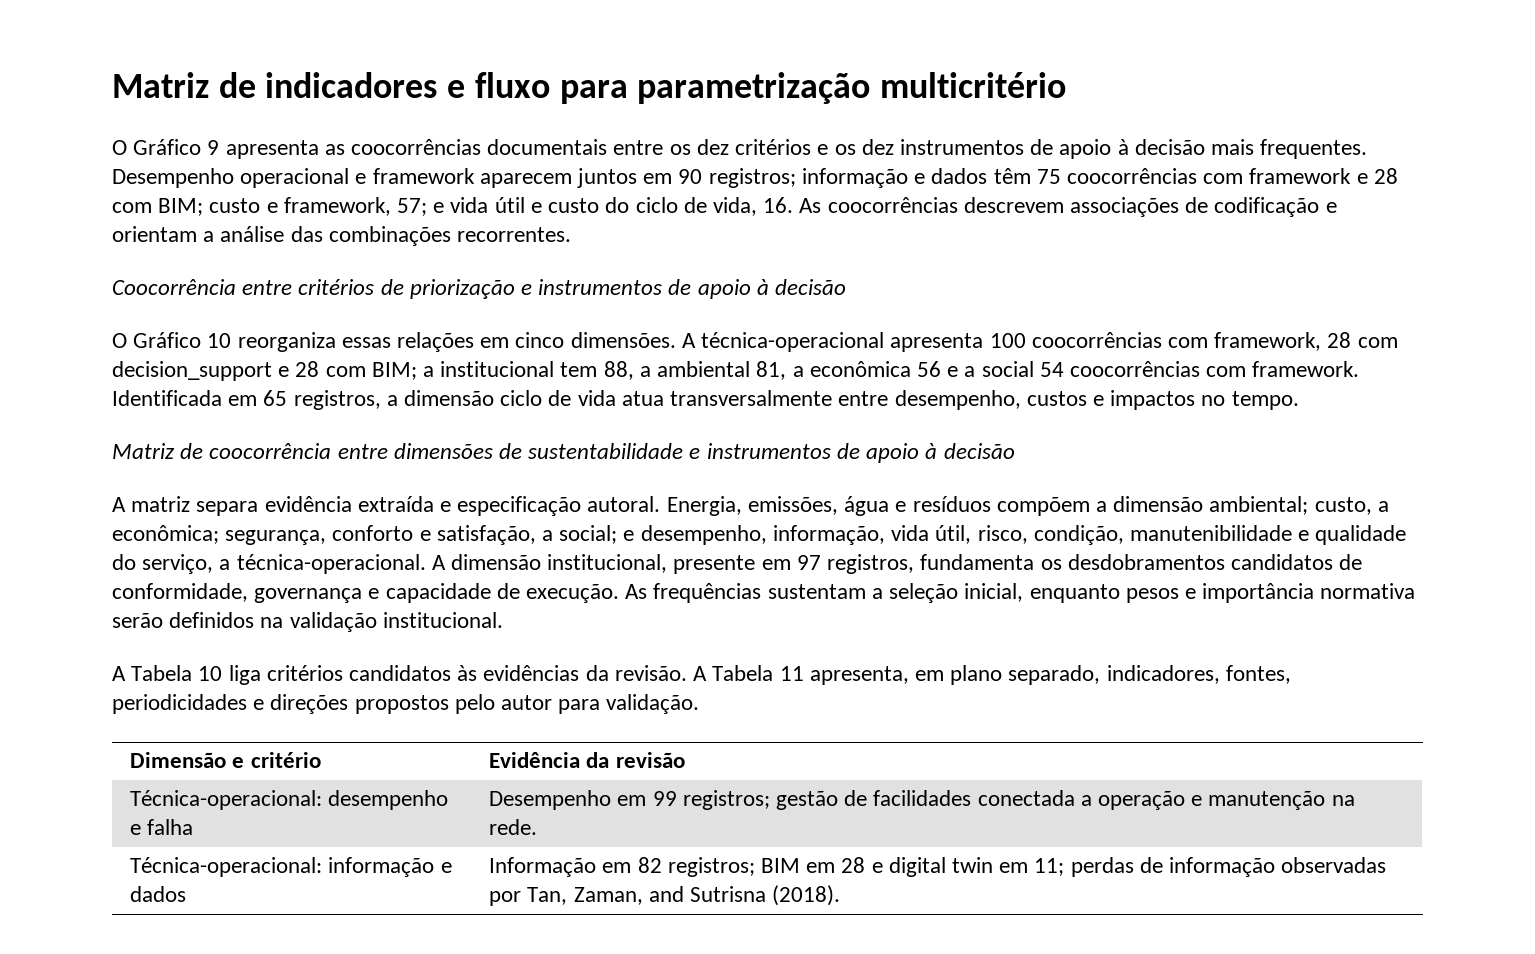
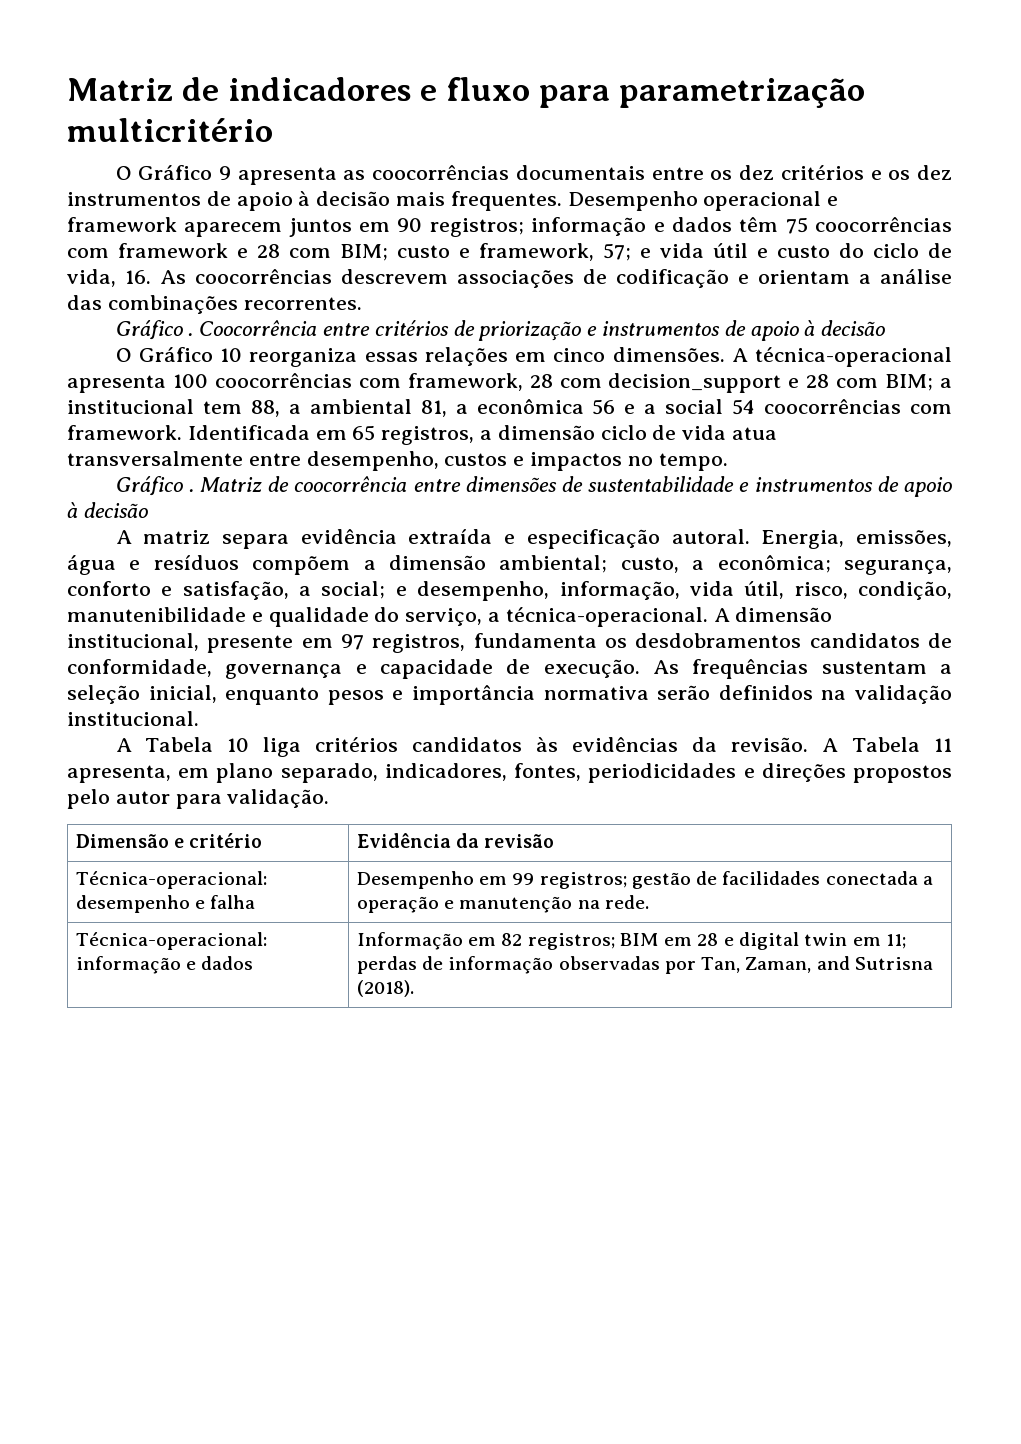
  Desempenho operacional e framework aparecem juntos em 90 registros; informação e dados têm 75 coocorrências com framework e 28 com BIM; custo e framework, 57; e vida útil e custo do ciclo de vida, 16. As coocorrências descrevem associações de codificação e orientam a análise das combinações recorrentes.
- Coocorrência entre critérios de priorização e instrumentos de apoio à decisão
+ Gráfico . Coocorrência entre critérios de priorização e instrumentos de apoio à decisão
  Identificada em 65 registros, a dimensão ciclo de vida atua transversalmente entre desempenho, custos e impactos no tempo.
- Matriz de coocorrência entre dimensões de sustentabilidade e instrumentos de apoio à decisão
+ Gráfico . Matriz de coocorrência entre dimensões de sustentabilidade e instrumentos de apoio à decisão

